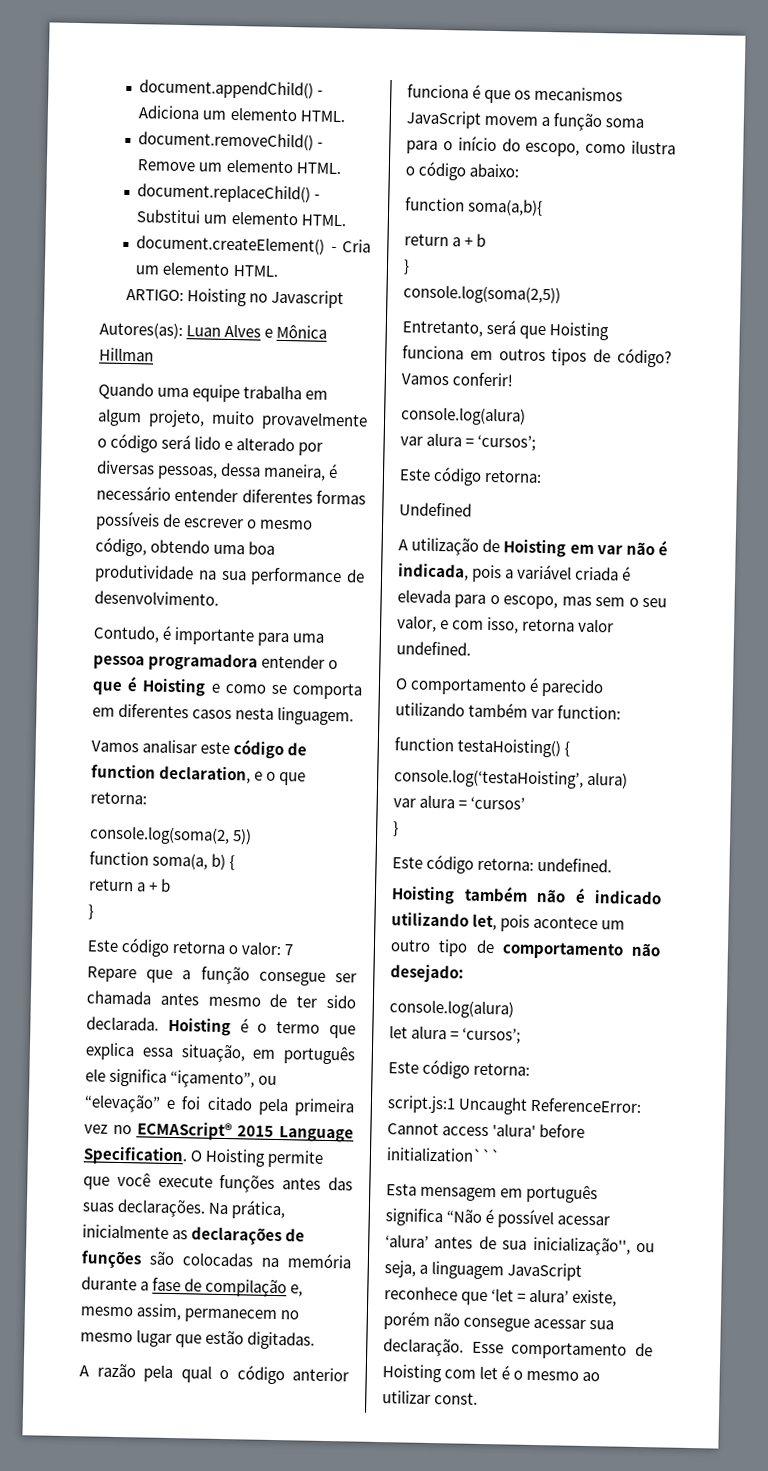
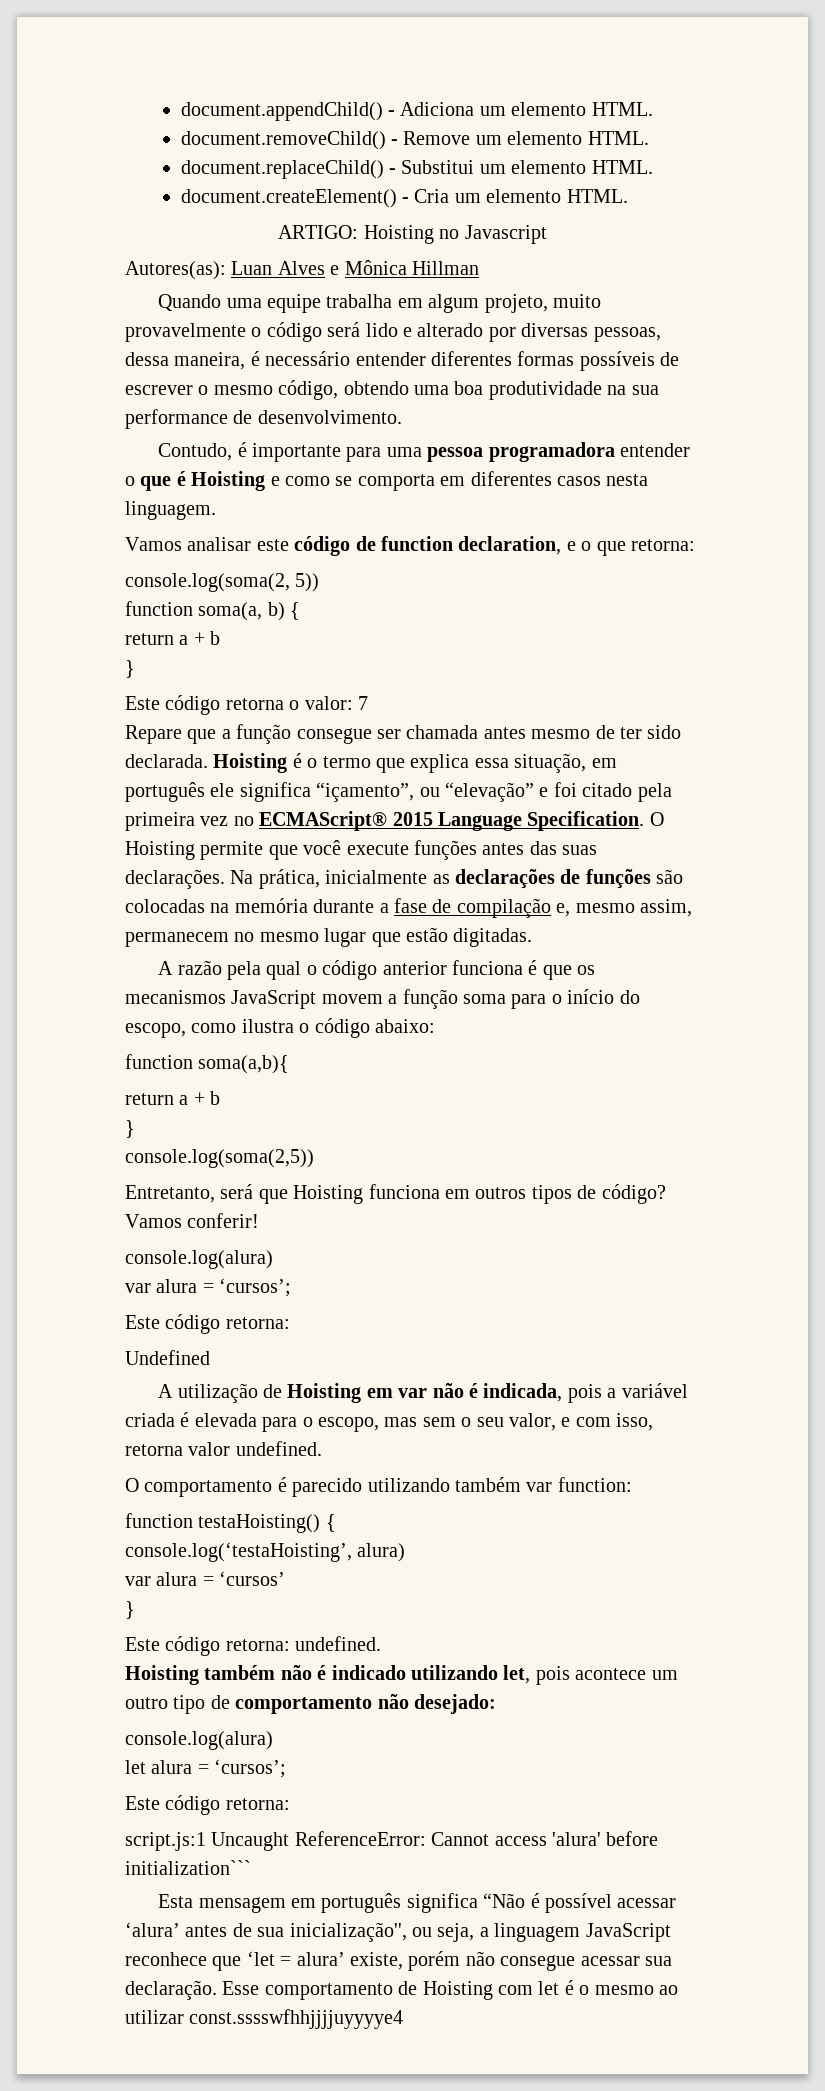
- Esse comportamento de Hoisting com let é o mesmo ao utilizar const.
+ Esse comportamento de Hoisting com let é o mesmo ao utilizar const.sssswfhhjjjjuyyyye4

